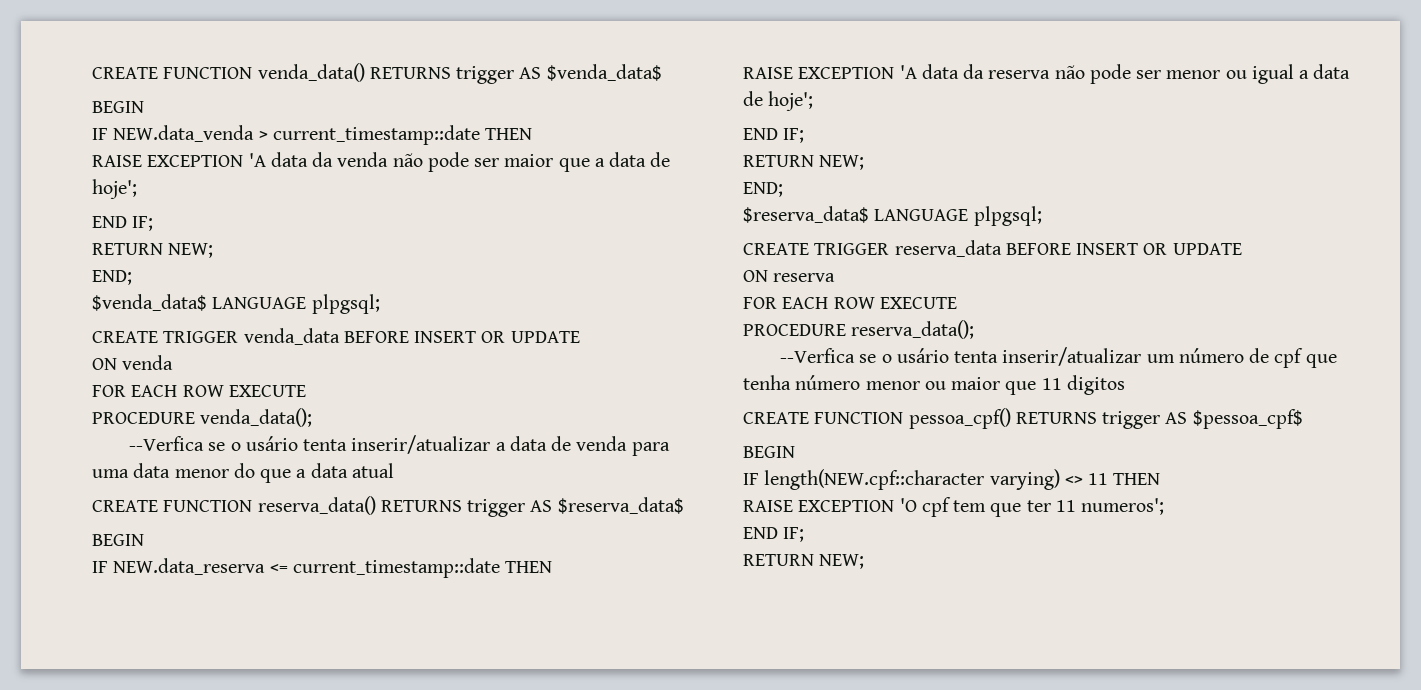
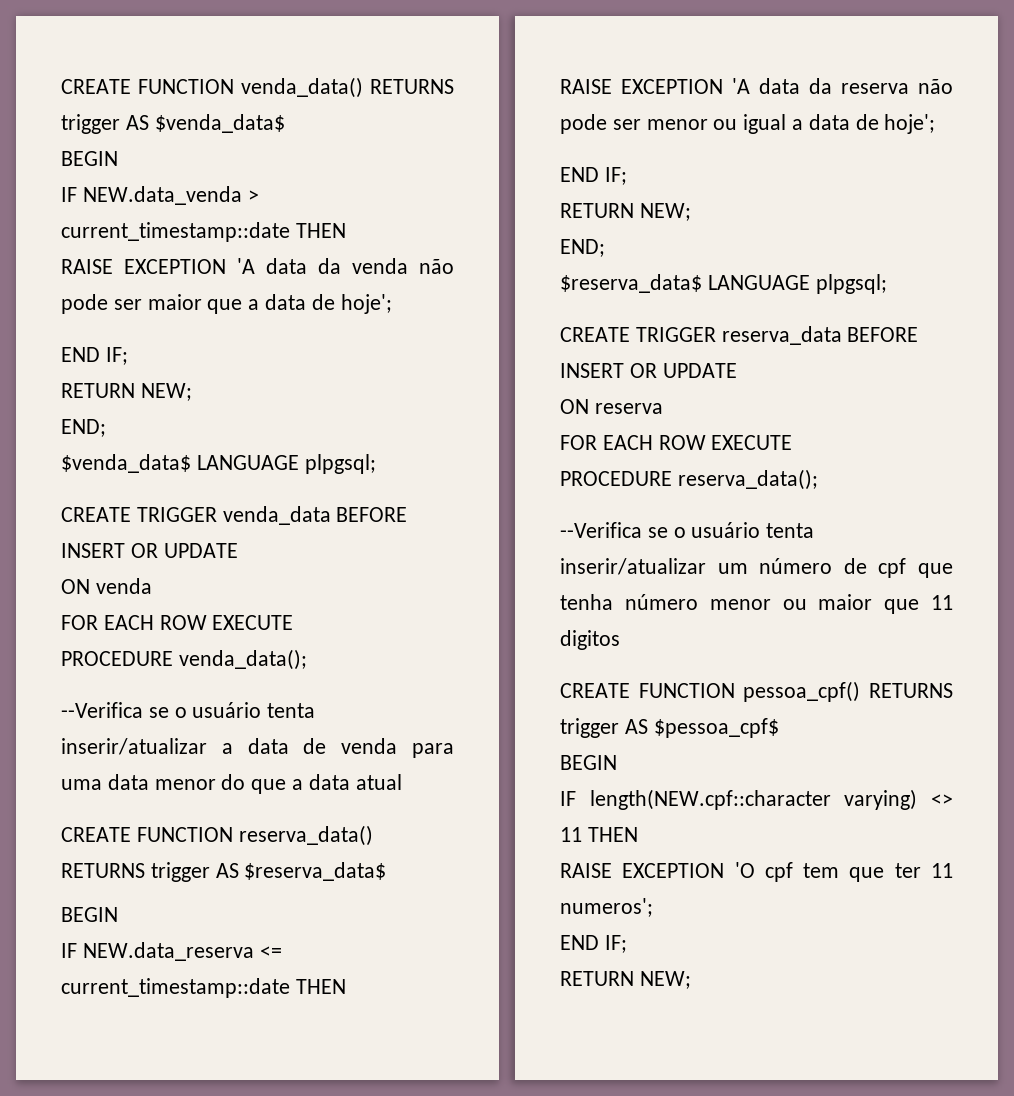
- --Verfica se o usário tenta inserir/atualizar a data de venda para uma data menor do que a data atual
+ --Verifica se o usuário tenta inserir/atualizar a data de venda para uma data menor do que a data atual
- --Verfica se o usário tenta inserir/atualizar um número de cpf que tenha número menor ou maior que 11 digitos
+ --Verifica se o usuário tenta inserir/atualizar um número de cpf que tenha número menor ou maior que 11 digitos

